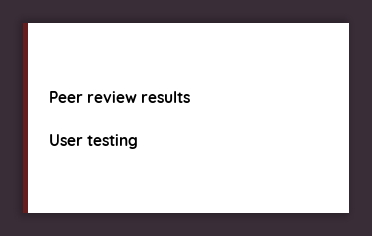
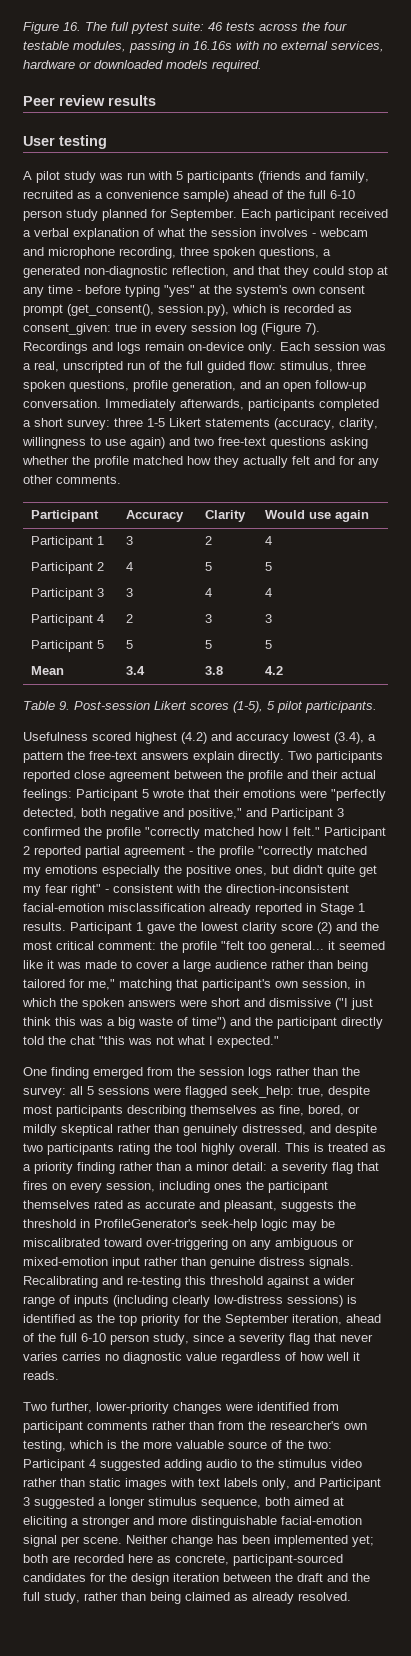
+ Figure 16. The full pytest suite: 46 tests across the four testable modules, passing in 16.16s with no external services, hardware or downloaded models required.
+ A pilot study was run with 5 participants (friends and family, recruited as a convenience sample) ahead of the full 6-10 person study planned for September. Each participant received a verbal explanation of what the session involves - webcam and microphone recording, three spoken questions, a generated non-diagnostic reflection, and that they could stop at any time - before typing "yes" at the system's own consent prompt (get_consent(), session.py), which is recorded as consent_given: true in every session log (Figure 7). Recordings and logs remain on-device only. Each session was a real, unscripted run of the full guided flow: stimulus, three spoken questions, profile generation, and an open follow-up conversation. Immediately afterwards, participants completed a short survey: three 1-5 Likert statements (accuracy, clarity, willingness to use again) and two free-text questions asking whether the profile matched how they actually felt and for any other comments.
+ Participant | Accuracy | Clarity | Would use again
+ Participant 1 | 3 | 2 | 4
+ Participant 2 | 4 | 5 | 5
+ Participant 3 | 3 | 4 | 4
+ Participant 4 | 2 | 3 | 3
+ Participant 5 | 5 | 5 | 5
+ Mean | 3.4 | 3.8 | 4.2
+ Table 9. Post-session Likert scores (1-5), 5 pilot participants.
+ Usefulness scored highest (4.2) and accuracy lowest (3.4), a pattern the free-text answers explain directly. Two participants reported close agreement between the profile and their actual feelings: Participant 5 wrote that their emotions were "perfectly detected, both negative and positive," and Participant 3 confirmed the profile "correctly matched how I felt." Participant 2 reported partial agreement - the profile "correctly matched my emotions especially the positive ones, but didn't quite get my fear right" - consistent with the direction-inconsistent facial-emotion misclassification already reported in Stage 1 results. Participant 1 gave the lowest clarity score (2) and the most critical comment: the profile "felt too general... it seemed like it was made to cover a large audience rather than being tailored for me," matching that participant's own session, in which the spoken answers were short and dismissive ("I just think this was a big waste of time") and the participant directly told the chat "this was not what I expected."
+ One finding emerged from the session logs rather than the survey: all 5 sessions were flagged seek_help: true, despite most participants describing themselves as fine, bored, or mildly skeptical rather than genuinely distressed, and despite two participants rating the tool highly overall. This is treated as a priority finding rather than a minor detail: a severity flag that fires on every session, including ones the participant themselves rated as accurate and pleasant, suggests the threshold in ProfileGenerator's seek-help logic may be miscalibrated toward over-triggering on any ambiguous or mixed-emotion input rather than genuine distress signals. Recalibrating and re-testing this threshold against a wider range of inputs (including clearly low-distress sessions) is identified as the top priority for the September iteration, ahead of the full 6-10 person study, since a severity flag that never varies carries no diagnostic value regardless of how well it reads.
+ Two further, lower-priority changes were identified from participant comments rather than from the researcher's own testing, which is the more valuable source of the two: Participant 4 suggested adding audio to the stimulus video rather than static images with text labels only, and Participant 3 suggested a longer stimulus sequence, both aimed at eliciting a stronger and more distinguishable facial-emotion signal per scene. Neither change has been implemented yet; both are recorded here as concrete, participant-sourced candidates for the design iteration between the draft and the full study, rather than being claimed as already resolved.

